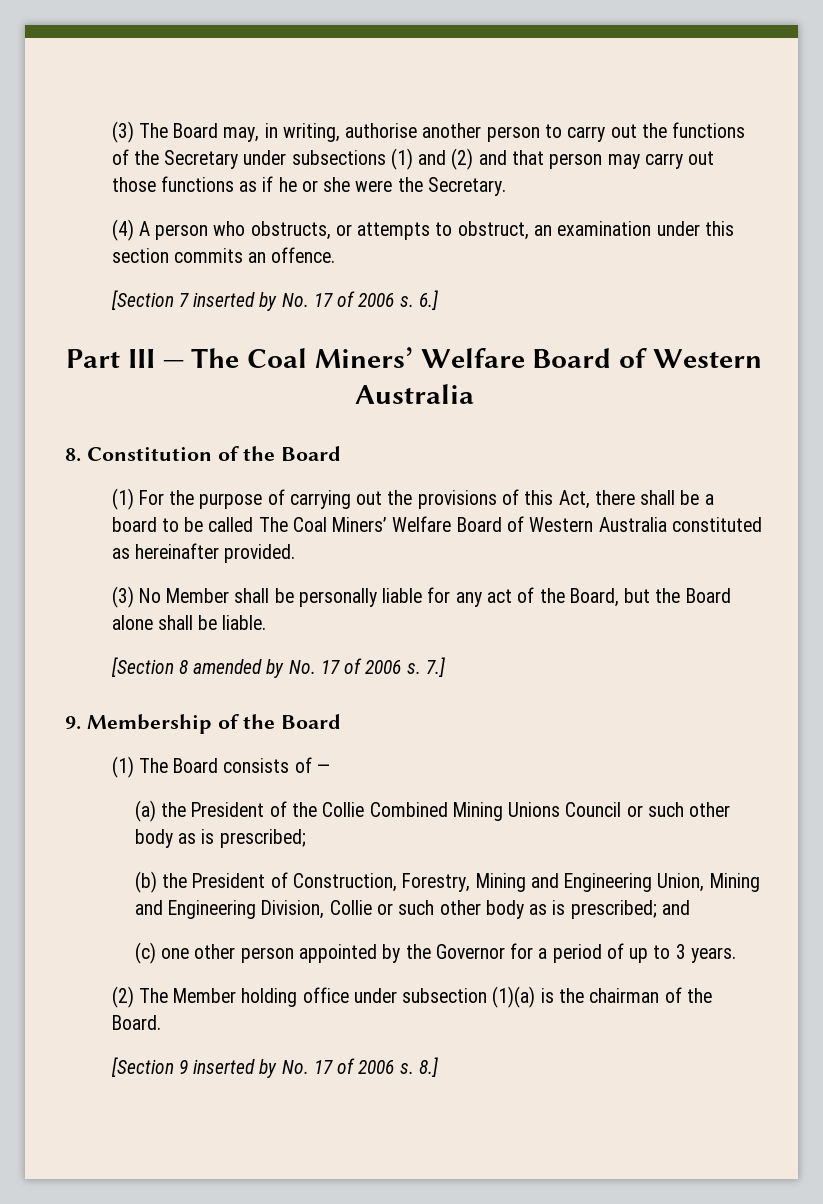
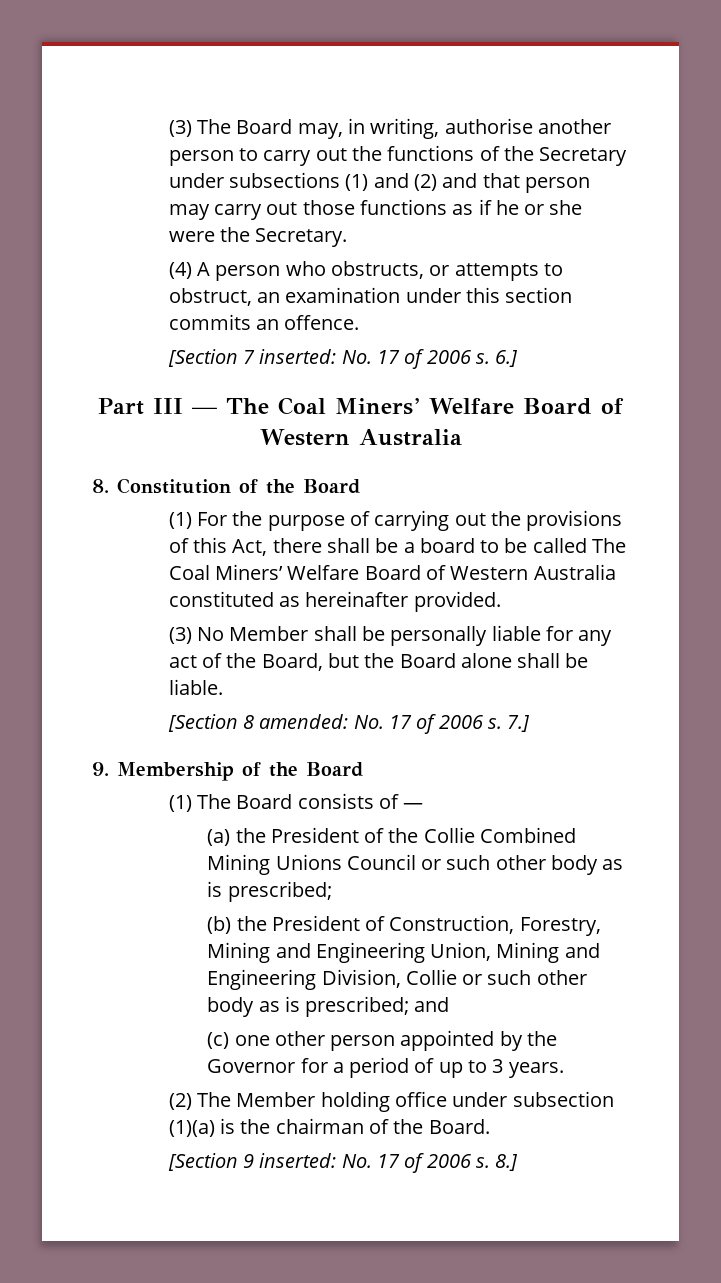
- [Section 7 inserted by No. 17 of 2006 s.
+ [Section 7 inserted: No. 17 of 2006 s.
- [Section 8 amended by No. 17 of 2006 s.
+ [Section 8 amended: No. 17 of 2006 s.
- [Section 9 inserted by No. 17 of 2006 s.
+ [Section 9 inserted: No. 17 of 2006 s.

